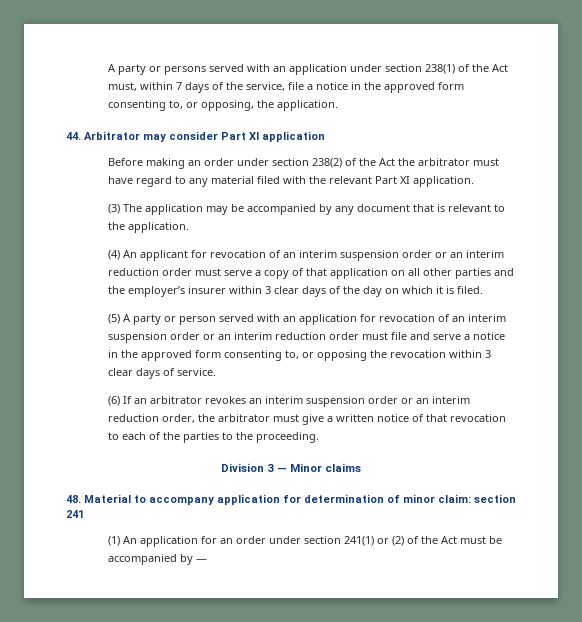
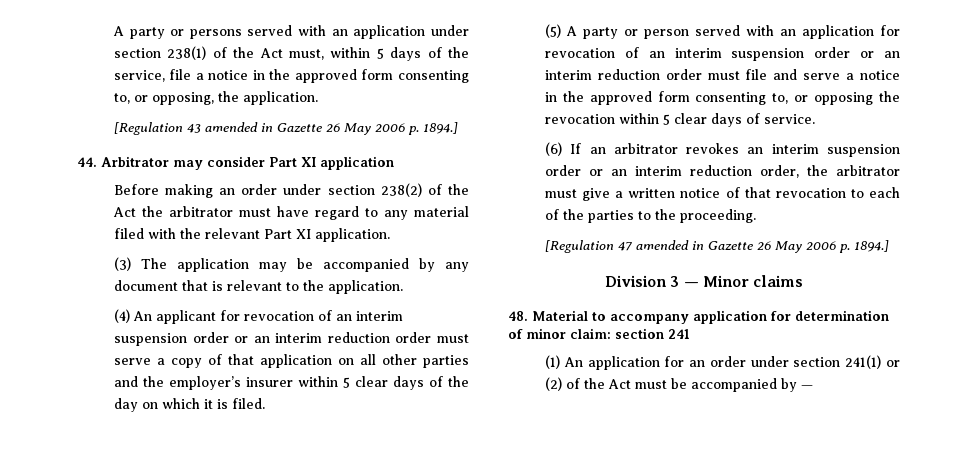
- A party or persons served with an application under section 238(1) of the Act must, within 7 days of the service, file a notice in the approved form consenting to, or opposing, the application.
+ A party or persons served with an application under section 238(1) of the Act must, within 5 days of the service, file a notice in the approved form consenting to, or opposing, the application.
+ [Regulation 43 amended in Gazette 26 May 2006 p. 1894.]
- (4) An applicant for revocation of an interim suspension order or an interim reduction order must serve a copy of that application on all other parties and the employer’s insurer within 3 clear days of the day on which it is filed.
+ (4) An applicant for revocation of an interim suspension order or an interim reduction order must serve a copy of that application on all other parties and the employer’s insurer within 5 clear days of the day on which it is filed.
- (5) A party or person served with an application for revocation of an interim suspension order or an interim reduction order must file and serve a notice in the approved form consenting to, or opposing the revocation within 3 clear days of service.
+ (5) A party or person served with an application for revocation of an interim suspension order or an interim reduction order must file and serve a notice in the approved form consenting to, or opposing the revocation within 5 clear days of service.
+ [Regulation 47 amended in Gazette 26 May 2006 p. 1894.]

